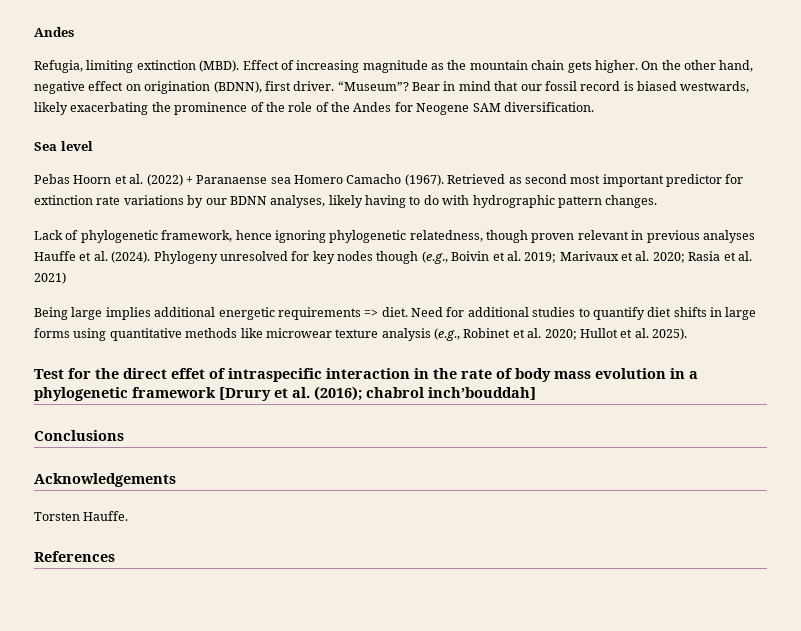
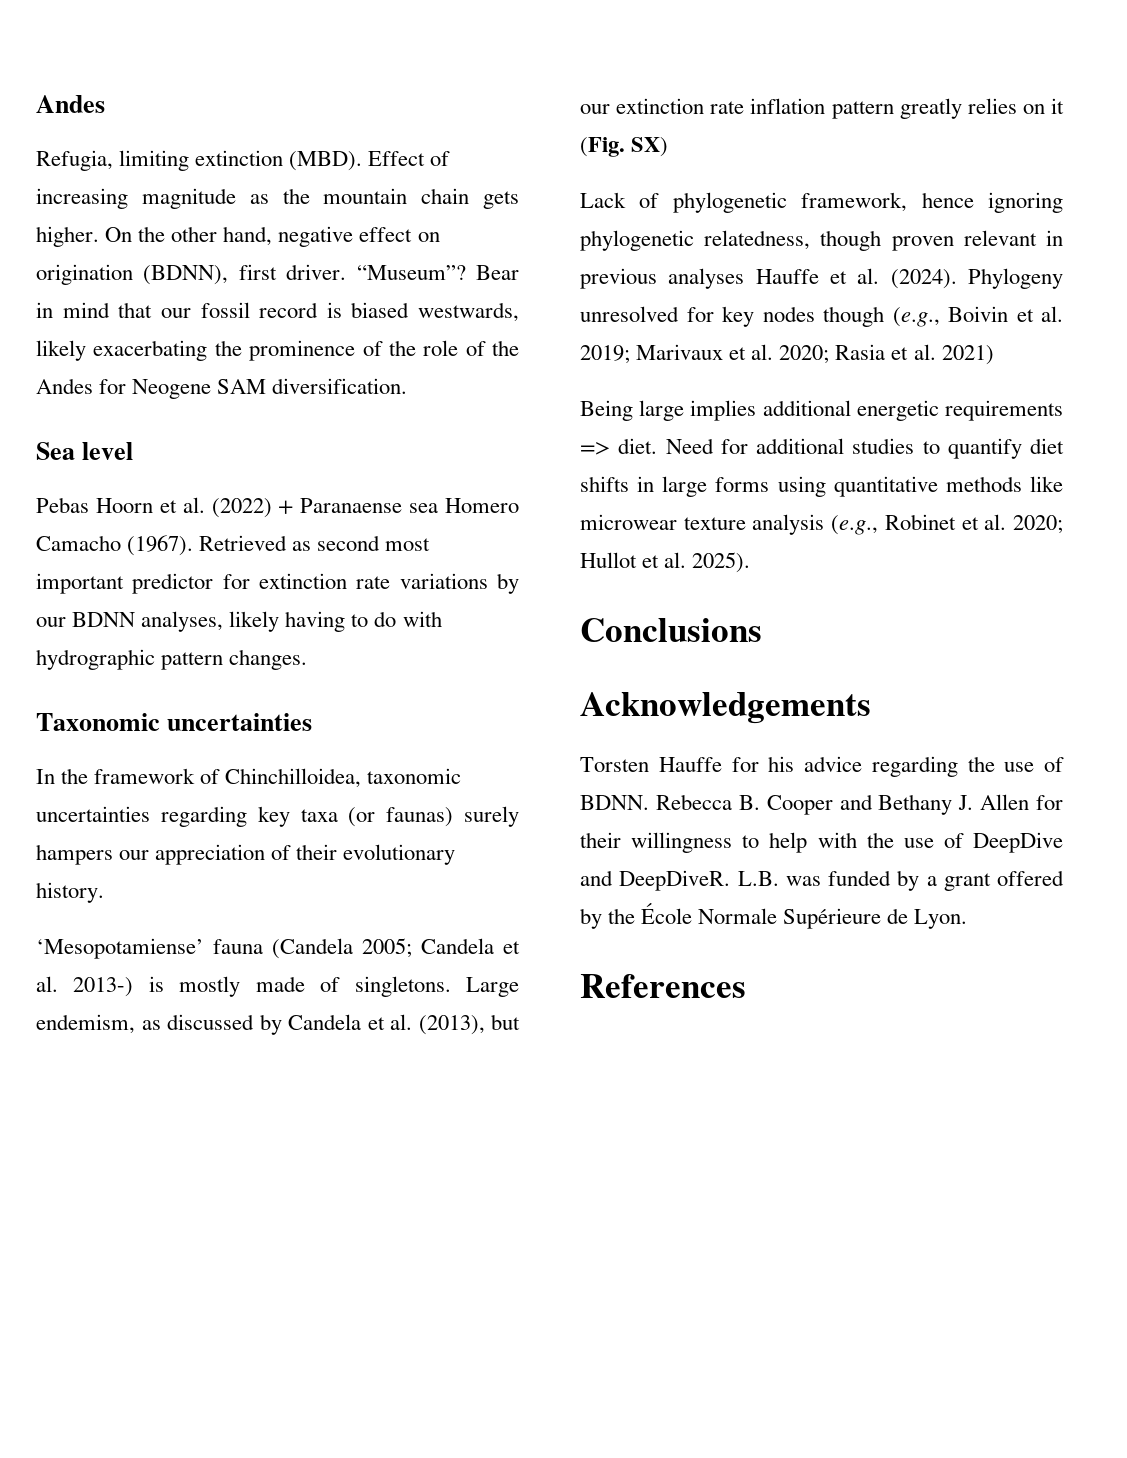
+ Taxonomic uncertainties
+ In the framework of Chinchilloidea, taxonomic uncertainties regarding key taxa (or faunas) surely hampers our appreciation of their evolutionary history.
+ ‘Mesopotamiense’ fauna (Candela 2005; Candela et al. 2013-) is mostly made of singletons. Large endemism, as discussed by Candela et al. (2013), but our extinction rate inflation pattern greatly relies on it (Fig. SX)
- Test for the direct effet of intraspecific interaction in the rate of body mass evolution in a phylogenetic framework [Drury et al. (2016); chabrol inch’bouddah]
  Conclusions
  Acknowledgements
- Torsten Hauffe.
+ Torsten Hauffe for his advice regarding the use of BDNN. Rebecca B. Cooper and Bethany J. Allen for their willingness to help with the use of DeepDive and DeepDiveR. L.B. was funded by a grant offered by the École Normale Supérieure de Lyon.

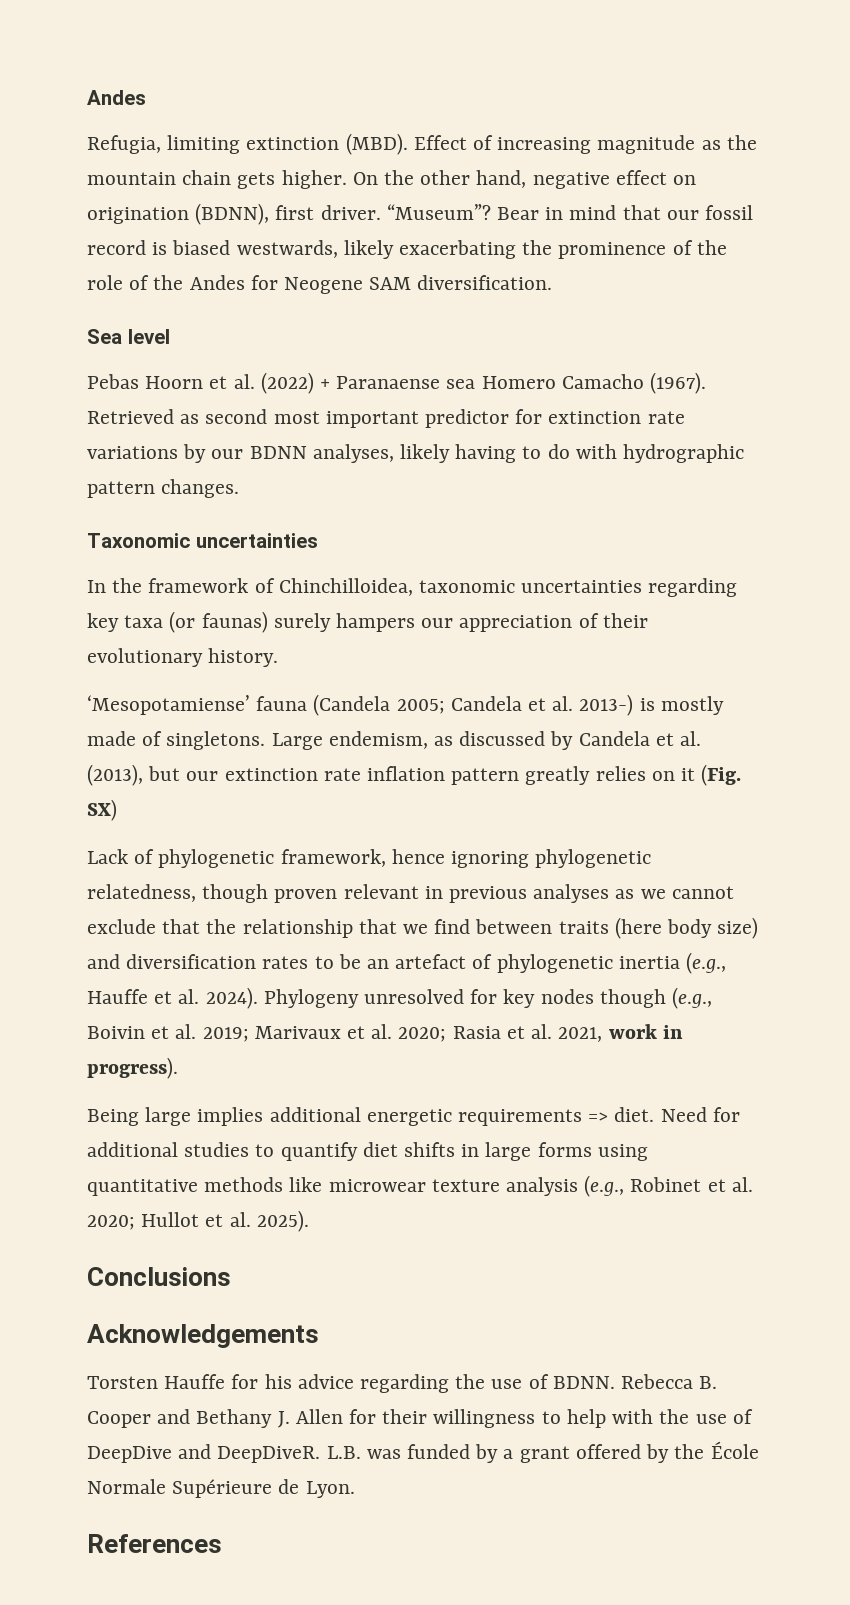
- Lack of phylogenetic framework, hence ignoring phylogenetic relatedness, though proven relevant in previous analyses Hauffe et al. (2024).
+ Lack of phylogenetic framework, hence ignoring phylogenetic relatedness, though proven relevant in previous analyses as we cannot exclude that the relationship that we find between traits (here body size) and diversification rates to be an artefact of phylogenetic inertia (e.g., Hauffe et al. 2024).
- Phylogeny unresolved for key nodes though (e.g., Boivin et al. 2019; Marivaux et al. 2020; Rasia et al. 2021)
+ Phylogeny unresolved for key nodes though (e.g., Boivin et al. 2019; Marivaux et al. 2020; Rasia et al. 2021, work in progress).

